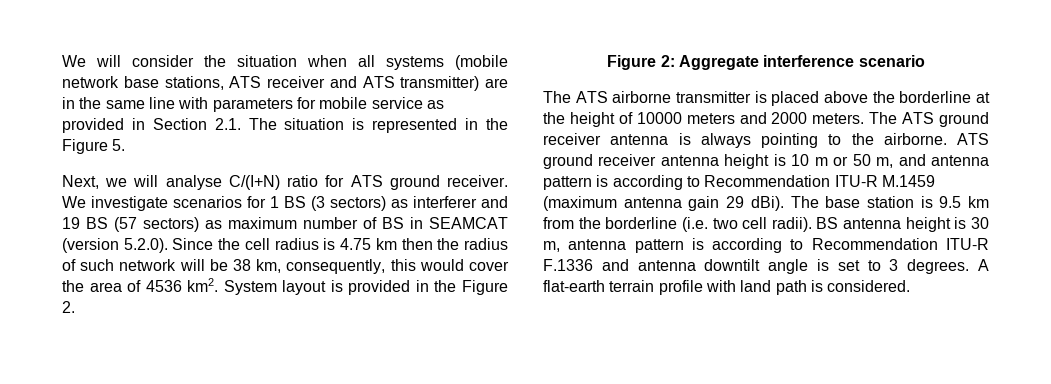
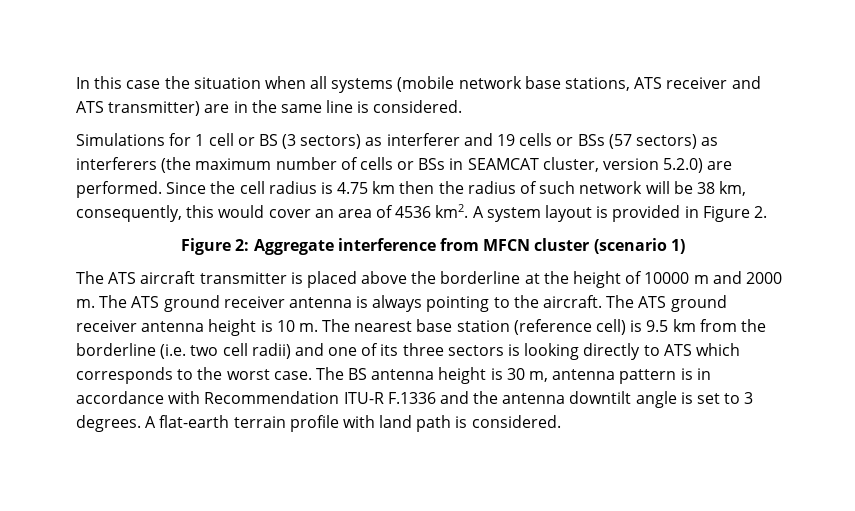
- We will consider the situation when all systems (mobile network base stations, ATS receiver and ATS transmitter) are in the same line with parameters for mobile service as provided in Section 2.1. The situation is represented in the Figure 5.
- Next, we will analyse C/(I+N) ratio for ATS ground receiver. We investigate scenarios for 1 BS (3 sectors) as interferer and 19 BS (57 sectors) as maximum number of BS in SEAMCAT (version 5.2.0). Since the cell radius is 4.75 km then the radius of such network will be 38 km, consequently, this would cover the area of 4536 km2.
+ In this case the situation when all systems (mobile network base stations, ATS receiver and ATS transmitter) are in the same line is considered.
+ Simulations for 1 cell or BS (3 sectors) as interferer and 19 cells or BSs (57 sectors) as interferers (the maximum number of cells or BSs in SEAMCAT cluster, version 5.2.0) are performed. Since the cell radius is 4.75 km then the radius of such network will be 38 km, consequently, this would cover an area of 4536 km2.
- System layout is provided in the Figure 2.
+ A system layout is provided in Figure 2.
- Figure 2: Aggregate interference scenario
- The ATS airborne transmitter is placed above the borderline at the height of 10000 meters and 2000 meters.
+ Figure 2: Aggregate interference from MFCN cluster (scenario 1)
+ The ATS aircraft transmitter is placed above the borderline at the height of 10000 m and 2000 m.
- The ATS ground receiver antenna is always pointing to the airborne. ATS ground receiver antenna height is 10 m or 50 m, and antenna pattern is according to Recommendation ITU-R M.1459 (maximum antenna gain 29 dBi). The base station is 9.5 km from the borderline (i.e. two cell radii). BS antenna height is 30 m, antenna pattern is according to Recommendation ITU-R F.1336 and antenna downtilt angle is set to 3 degrees.
+ The ATS ground receiver antenna is always pointing to the aircraft. The ATS ground receiver antenna height is 10 m. The nearest base station (reference cell) is 9.5 km from the borderline (i.e. two cell radii) and one of its three sectors is looking directly to ATS which corresponds to the worst case. The BS antenna height is 30 m, antenna pattern is in accordance with Recommendation ITU-R F.1336 and the antenna downtilt angle is set to 3 degrees.

